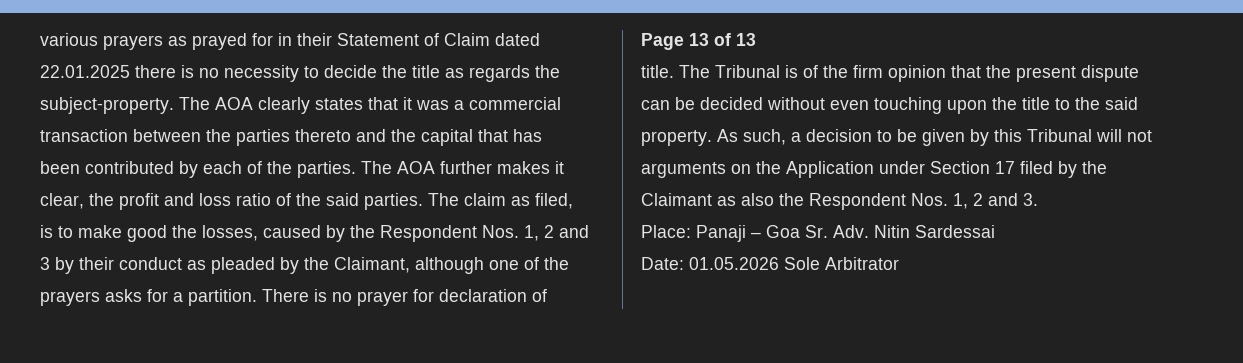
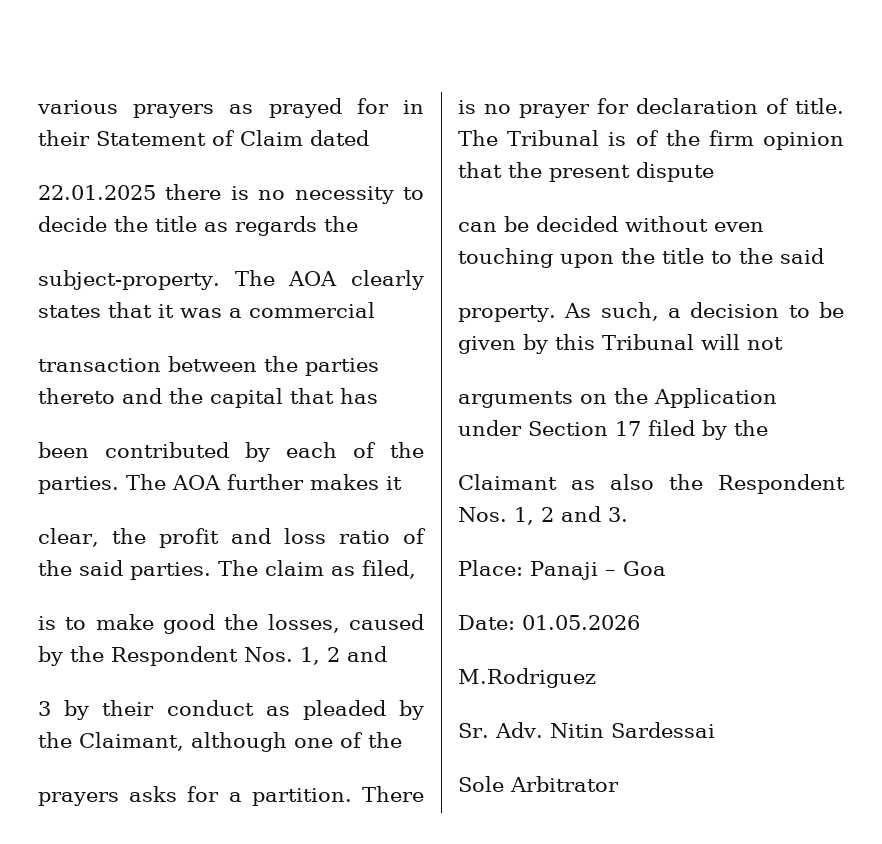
- There is no prayer for declaration of
- Page 13 of 13
- title.
+ There is no prayer for declaration of title.
- Place: Panaji – Goa Sr. Adv. Nitin Sardessai
+ Place: Panaji – Goa
+ Date: 01.05.2026
+ M.Rodriguez
+ Sr. Adv. Nitin Sardessai
- Date: 01.05.2026 Sole Arbitrator
+ Sole Arbitrator

